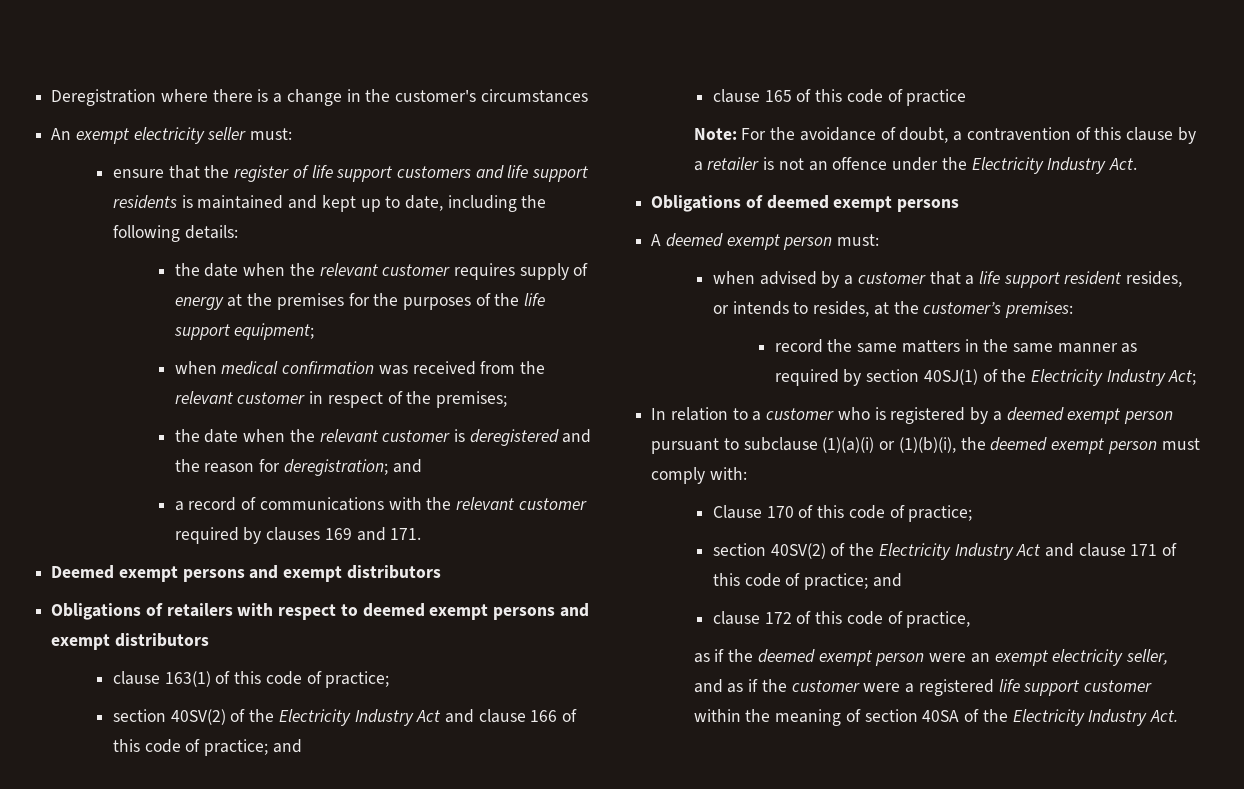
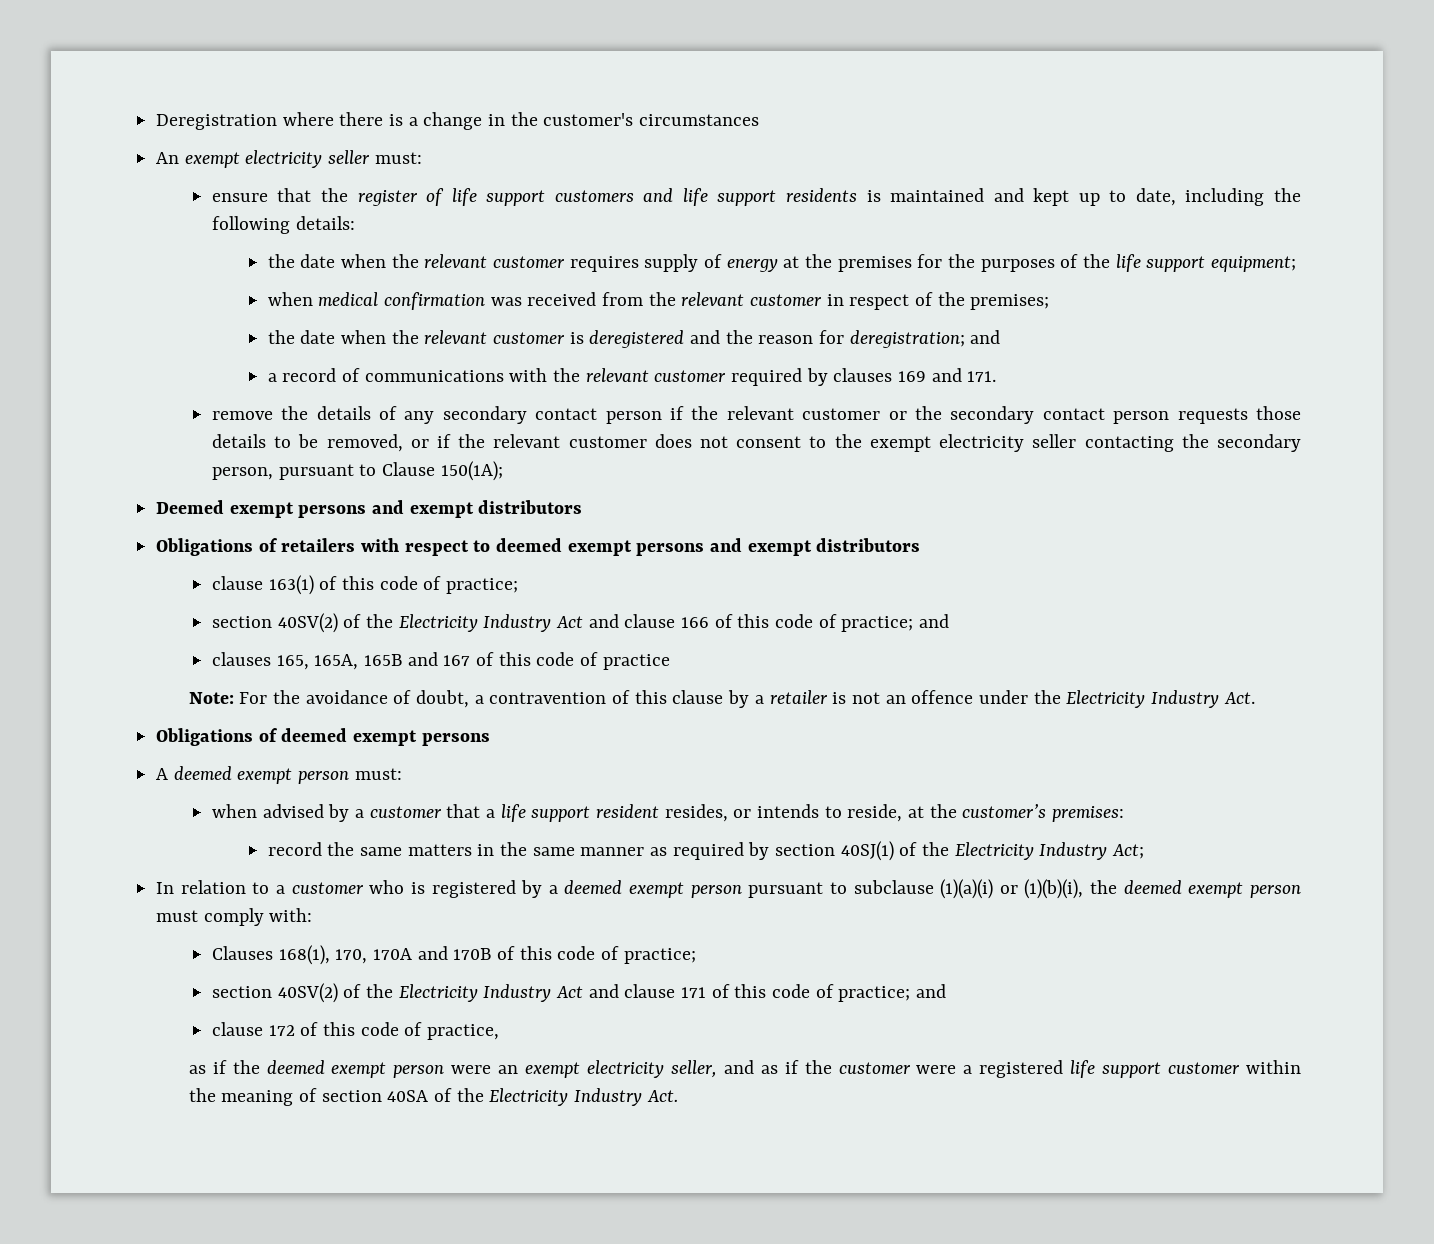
+ remove the details of any secondary contact person if the relevant customer or the secondary contact person requests those details to be removed, or if the relevant customer does not consent to the exempt electricity seller contacting the secondary person, pursuant to Clause 150(1A);
- clause 165 of this code of practice
+ clauses 165, 165A, 165B and 167 of this code of practice
- when advised by a customer that a life support resident resides, or intends to resides, at the customer’s premises:
+ when advised by a customer that a life support resident resides, or intends to reside, at the customer’s premises:
- Clause 170 of this code of practice;
+ Clauses 168(1), 170, 170A and 170B of this code of practice;

